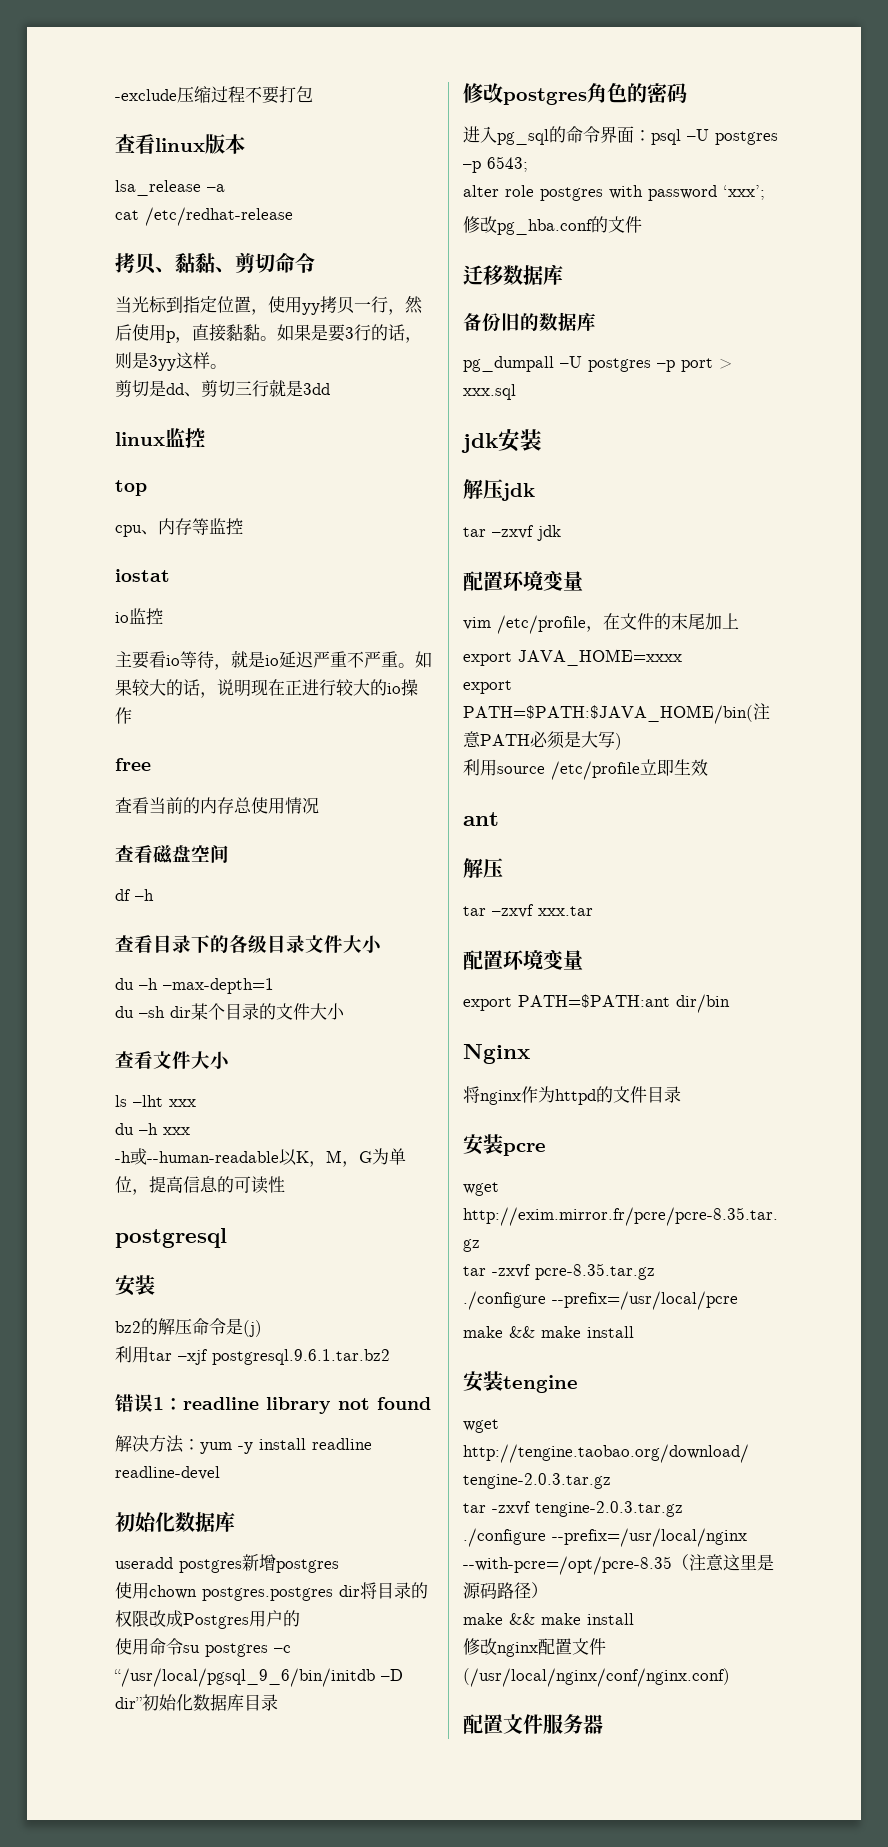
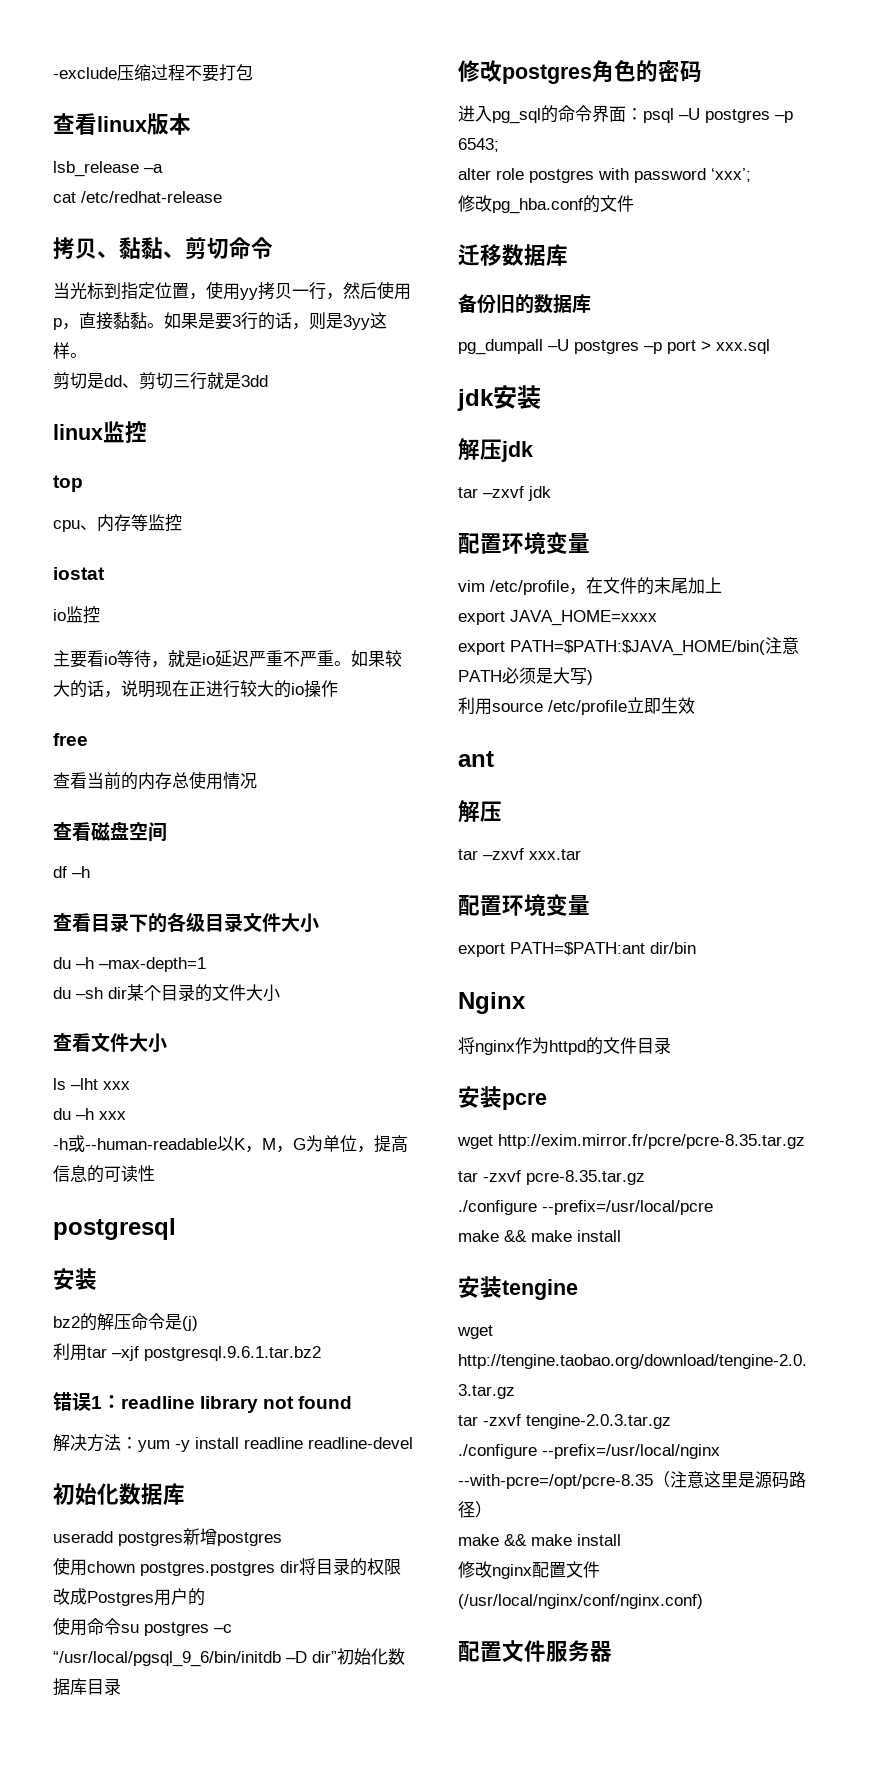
- lsa_release –a
+ lsb_release –a

